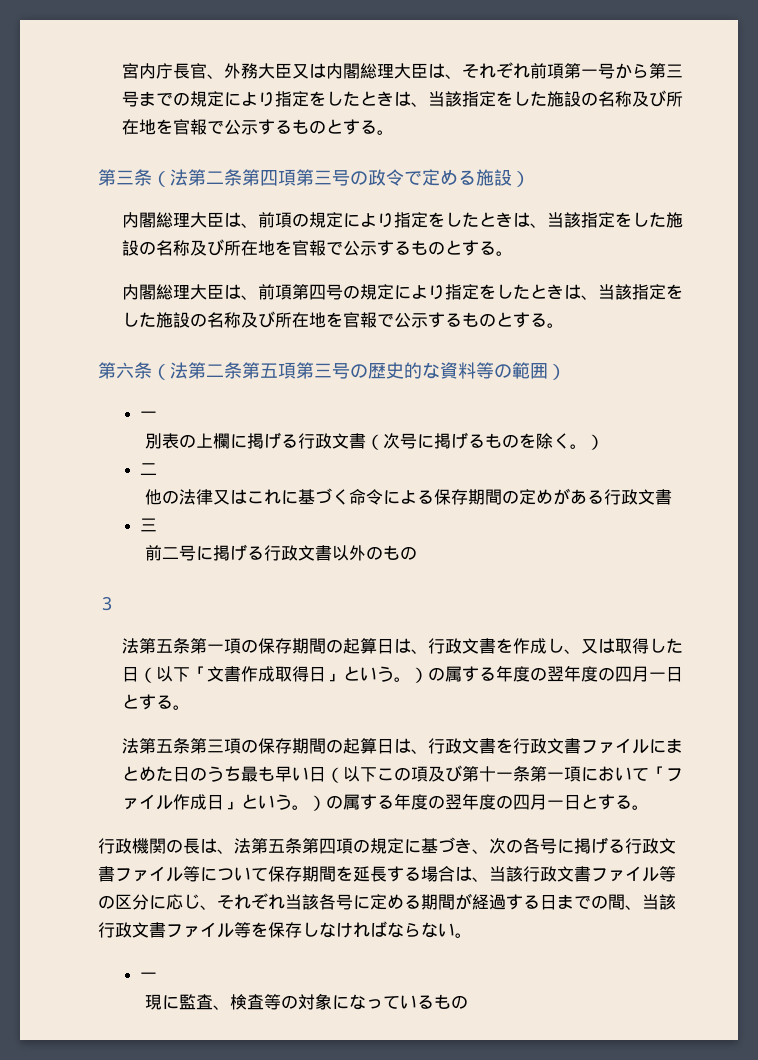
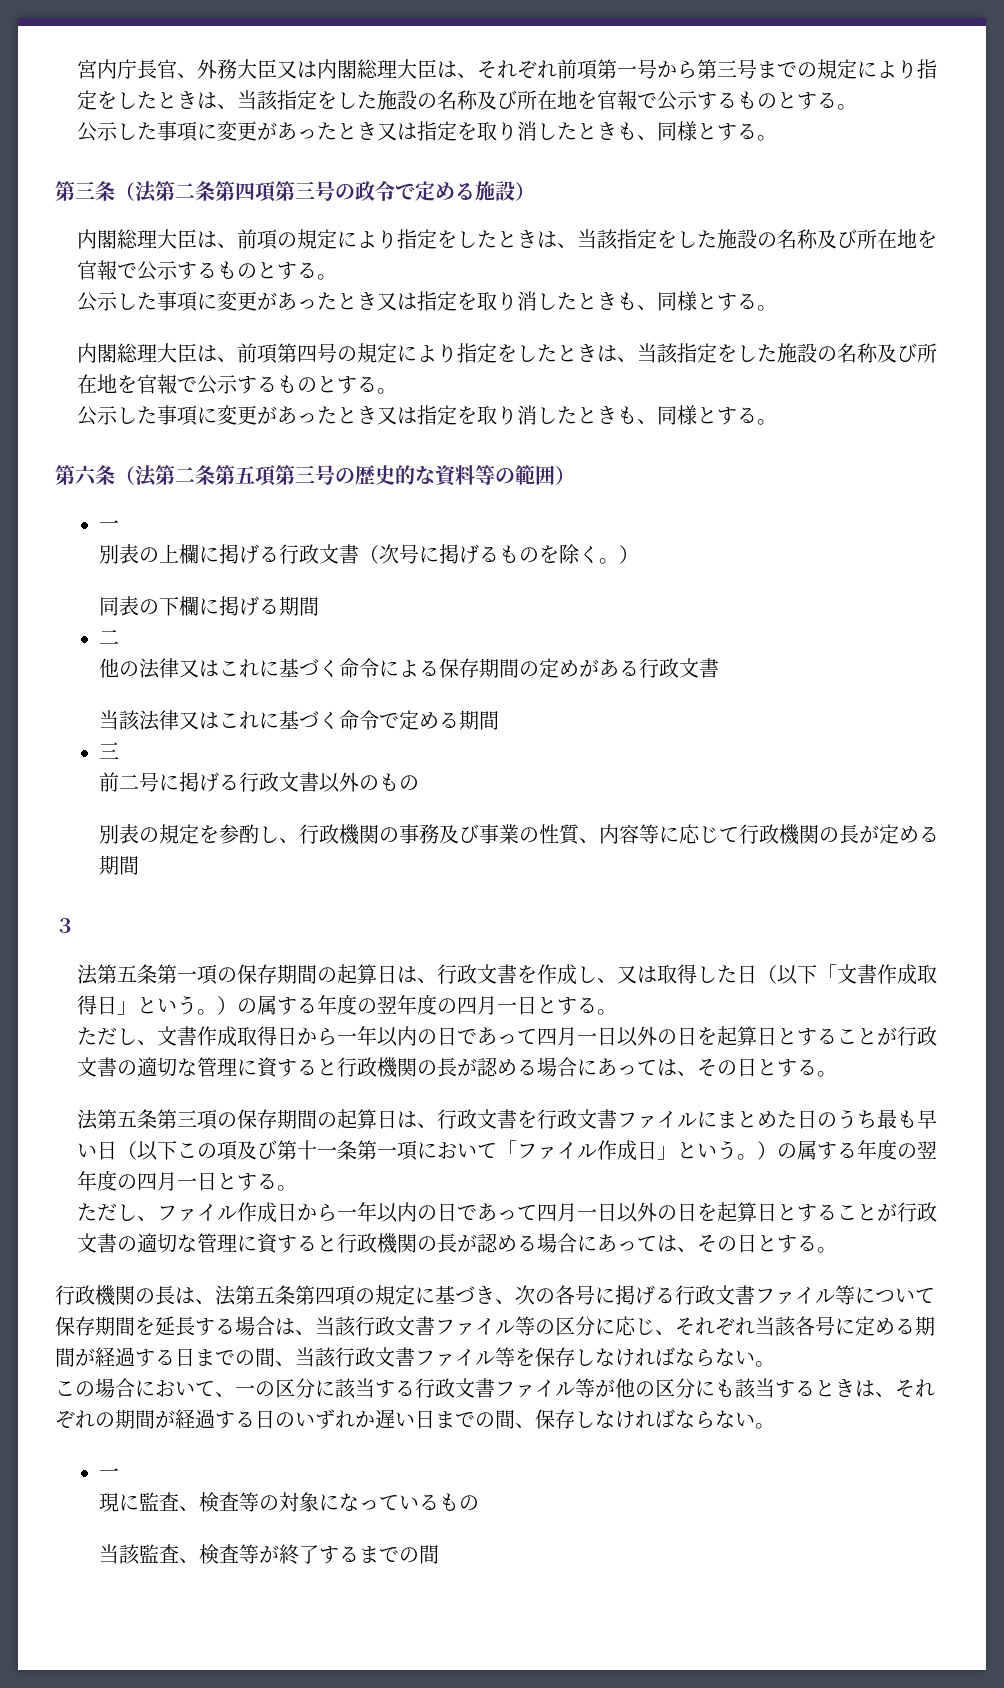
  宮内庁長官、外務大臣又は内閣総理大臣は、それぞれ前項第一号から第三号までの規定により指定をしたときは、当該指定をした施設の名称及び所在地を官報で公示するものとする。
+ 公示した事項に変更があったとき又は指定を取り消したときも、同様とする。
  内閣総理大臣は、前項の規定により指定をしたときは、当該指定をした施設の名称及び所在地を官報で公示するものとする。
+ 公示した事項に変更があったとき又は指定を取り消したときも、同様とする。
  内閣総理大臣は、前項第四号の規定により指定をしたときは、当該指定をした施設の名称及び所在地を官報で公示するものとする。
+ 公示した事項に変更があったとき又は指定を取り消したときも、同様とする。
+ 同表の下欄に掲げる期間
+ 当該法律又はこれに基づく命令で定める期間
+ 別表の規定を参酌し、行政機関の事務及び事業の性質、内容等に応じて行政機関の長が定める期間
+ ただし、文書作成取得日から一年以内の日であって四月一日以外の日を起算日とすることが行政文書の適切な管理に資すると行政機関の長が認める場合にあっては、その日とする。
+ ただし、ファイル作成日から一年以内の日であって四月一日以外の日を起算日とすることが行政文書の適切な管理に資すると行政機関の長が認める場合にあっては、その日とする。
+ この場合において、一の区分に該当する行政文書ファイル等が他の区分にも該当するときは、それぞれの期間が経過する日のいずれか遅い日までの間、保存しなければならない。
+ 当該監査、検査等が終了するまでの間

